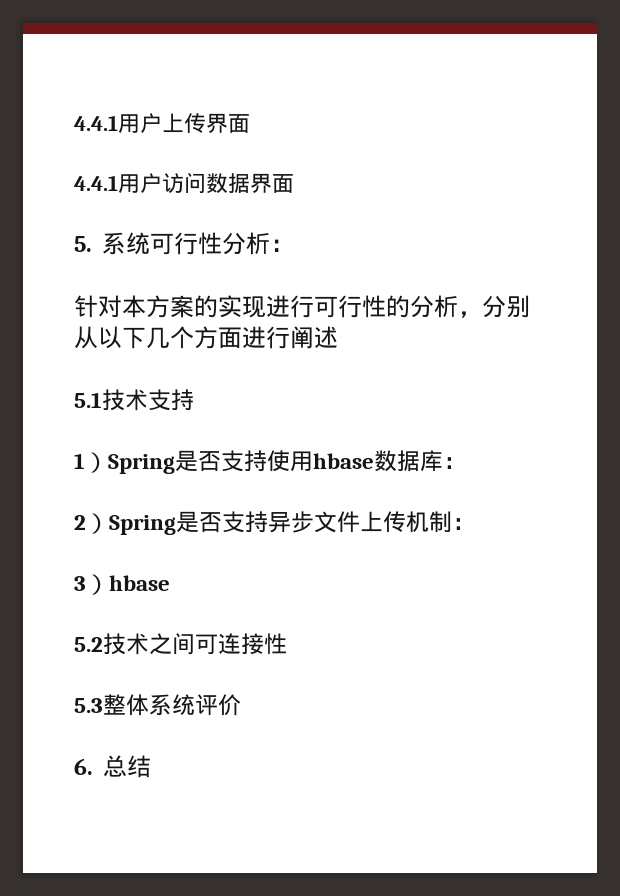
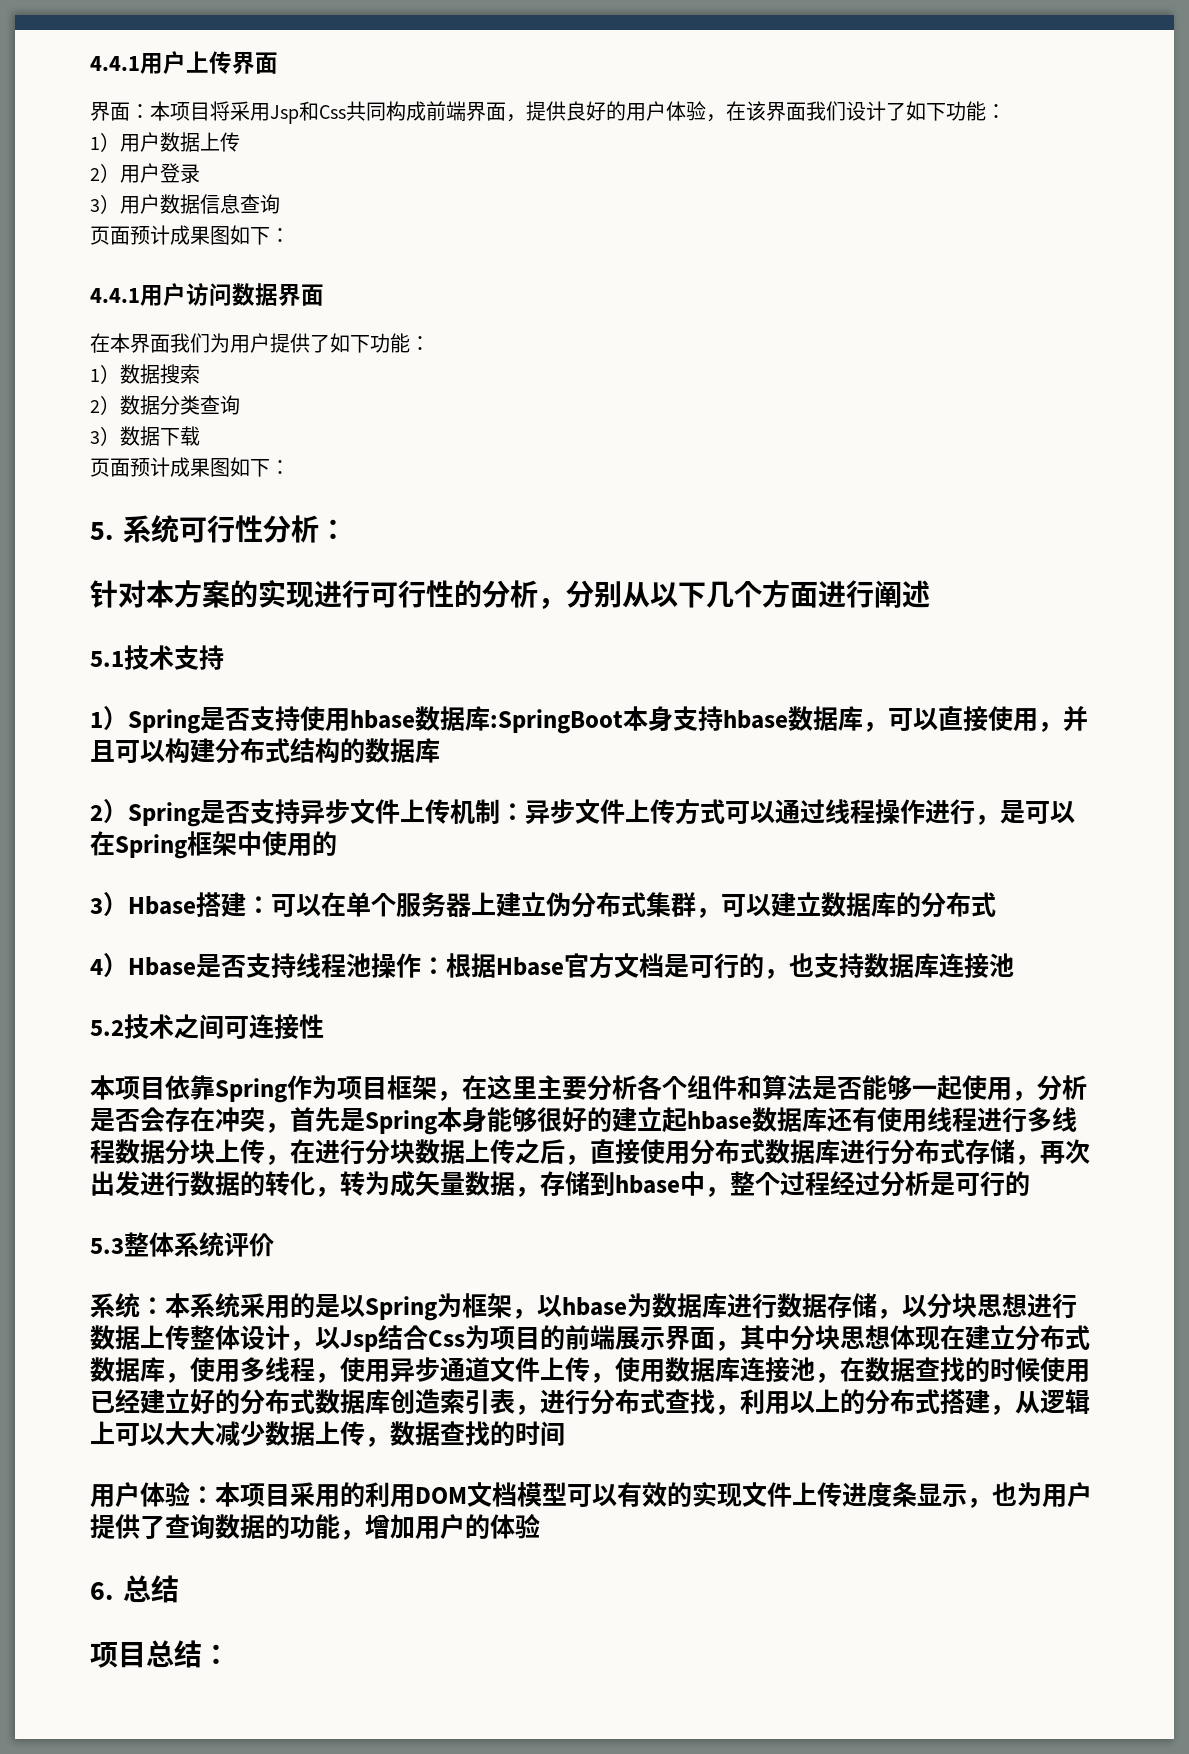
+ 界面：本项目将采用Jsp和Css共同构成前端界面，提供良好的用户体验，在该界面我们设计了如下功能：
+ 1）用户数据上传
+ 2）用户登录
+ 3）用户数据信息查询
+ 页面预计成果图如下：
+ 在本界面我们为用户提供了如下功能：
+ 1）数据搜索
+ 2）数据分类查询
+ 3）数据下载
+ 页面预计成果图如下：
- 1）Spring是否支持使用hbase数据库：
+ 1）Spring是否支持使用hbase数据库:SpringBoot本身支持hbase数据库，可以直接使用，并且可以构建分布式结构的数据库
- 2）Spring是否支持异步文件上传机制：
- 3）hbase
+ 2）Spring是否支持异步文件上传机制：异步文件上传方式可以通过线程操作进行，是可以在Spring框架中使用的
+ 3）Hbase搭建：可以在单个服务器上建立伪分布式集群，可以建立数据库的分布式
+ 4）Hbase是否支持线程池操作：根据Hbase官方文档是可行的，也支持数据库连接池
+ 本项目依靠Spring作为项目框架，在这里主要分析各个组件和算法是否能够一起使用，分析是否会存在冲突，首先是Spring本身能够很好的建立起hbase数据库还有使用线程进行多线程数据分块上传，在进行分块数据上传之后，直接使用分布式数据库进行分布式存储，再次出发进行数据的转化，转为成矢量数据，存储到hbase中，整个过程经过分析是可行的
  5.3整体系统评价
+ 系统：本系统采用的是以Spring为框架，以hbase为数据库进行数据存储，以分块思想进行数据上传整体设计，以Jsp结合Css为项目的前端展示界面，其中分块思想体现在建立分布式数据库，使用多线程，使用异步通道文件上传，使用数据库连接池，在数据查找的时候使用已经建立好的分布式数据库创造索引表，进行分布式查找，利用以上的分布式搭建，从逻辑上可以大大减少数据上传，数据查找的时间
+ 用户体验：本项目采用的利用DOM文档模型可以有效的实现文件上传进度条显示，也为用户提供了查询数据的功能，增加用户的体验
+ 项目总结：

